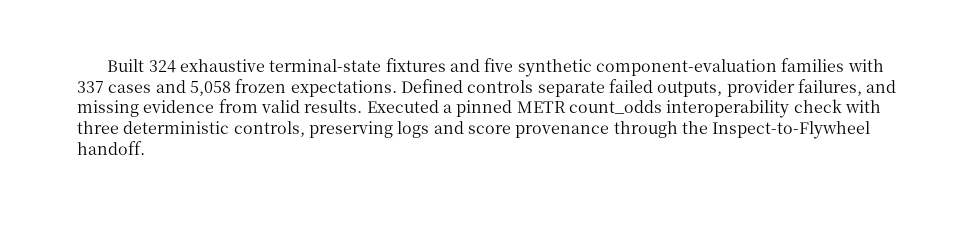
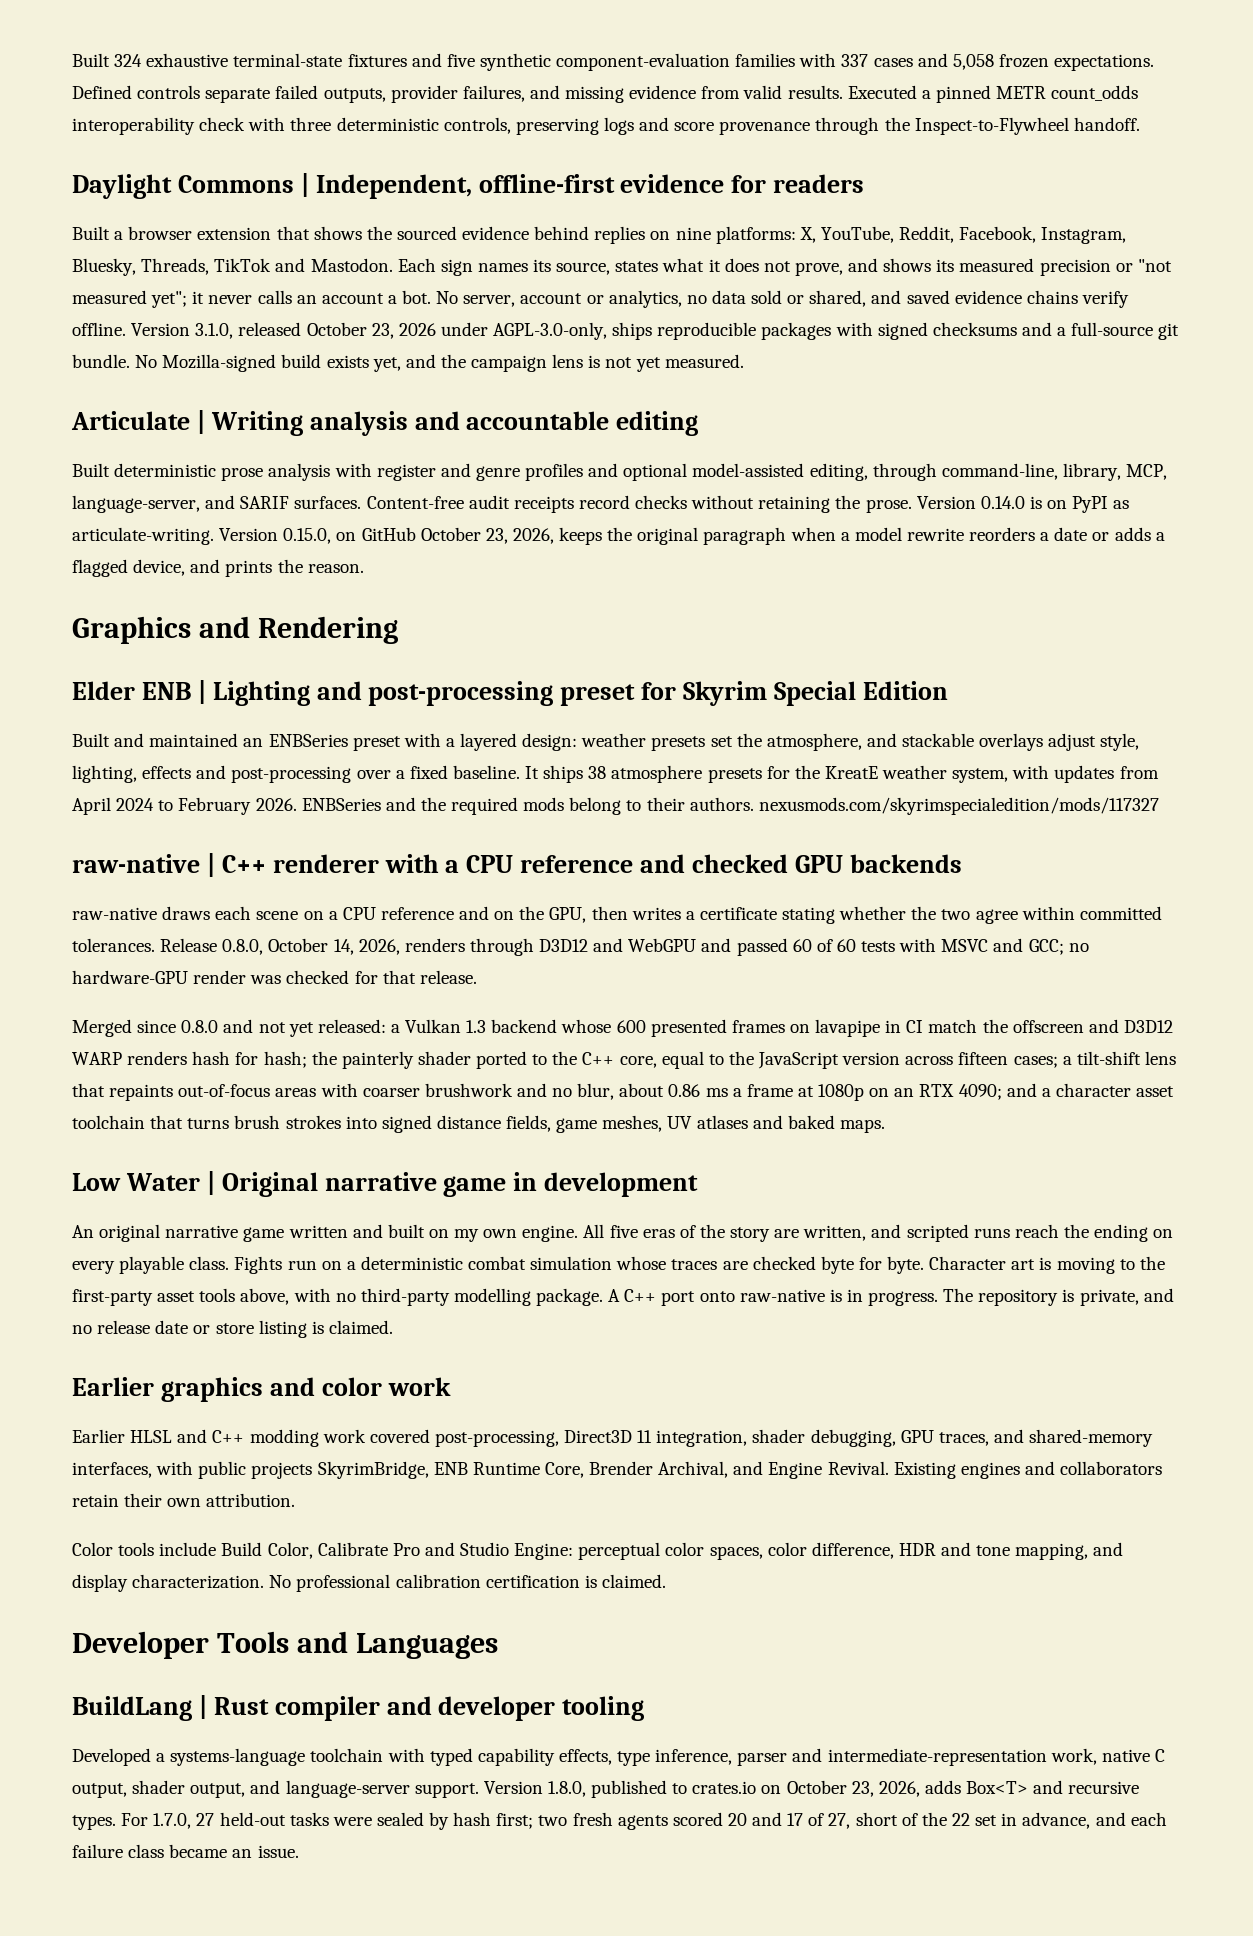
+ Daylight Commons | Independent, offline-first evidence for readers
+ Built a browser extension that shows the sourced evidence behind replies on nine platforms: X, YouTube, Reddit, Facebook, Instagram, Bluesky, Threads, TikTok and Mastodon. Each sign names its source, states what it does not prove, and shows its measured precision or "not measured yet"; it never calls an account a bot. No server, account or analytics, no data sold or shared, and saved evidence chains verify offline. Version 3.1.0, released October 23, 2026 under AGPL-3.0-only, ships reproducible packages with signed checksums and a full-source git bundle. No Mozilla-signed build exists yet, and the campaign lens is not yet measured.
+ Articulate | Writing analysis and accountable editing
+ Built deterministic prose analysis with register and genre profiles and optional model-assisted editing, through command-line, library, MCP, language-server, and SARIF surfaces. Content-free audit receipts record checks without retaining the prose. Version 0.14.0 is on PyPI as articulate-writing. Version 0.15.0, on GitHub October 23, 2026, keeps the original paragraph when a model rewrite reorders a date or adds a flagged device, and prints the reason.
+ Graphics and Rendering
+ Elder ENB | Lighting and post-processing preset for Skyrim Special Edition
+ Built and maintained an ENBSeries preset with a layered design: weather presets set the atmosphere, and stackable overlays adjust style, lighting, effects and post-processing over a fixed baseline. It ships 38 atmosphere presets for the KreatE weather system, with updates from April 2024 to February 2026. ENBSeries and the required mods belong to their authors. nexusmods.com/skyrimspecialedition/mods/117327
+ raw-native | C++ renderer with a CPU reference and checked GPU backends
+ raw-native draws each scene on a CPU reference and on the GPU, then writes a certificate stating whether the two agree within committed tolerances. Release 0.8.0, October 14, 2026, renders through D3D12 and WebGPU and passed 60 of 60 tests with MSVC and GCC; no hardware-GPU render was checked for that release.
+ Merged since 0.8.0 and not yet released: a Vulkan 1.3 backend whose 600 presented frames on lavapipe in CI match the offscreen and D3D12 WARP renders hash for hash; the painterly shader ported to the C++ core, equal to the JavaScript version across fifteen cases; a tilt-shift lens that repaints out-of-focus areas with coarser brushwork and no blur, about 0.86 ms a frame at 1080p on an RTX 4090; and a character asset toolchain that turns brush strokes into signed distance fields, game meshes, UV atlases and baked maps.
+ Low Water | Original narrative game in development
+ An original narrative game written and built on my own engine. All five eras of the story are written, and scripted runs reach the ending on every playable class. Fights run on a deterministic combat simulation whose traces are checked byte for byte. Character art is moving to the first-party asset tools above, with no third-party modelling package. A C++ port onto raw-native is in progress. The repository is private, and no release date or store listing is claimed.
+ Earlier graphics and color work
+ Earlier HLSL and C++ modding work covered post-processing, Direct3D 11 integration, shader debugging, GPU traces, and shared-memory interfaces, with public projects SkyrimBridge, ENB Runtime Core, Brender Archival, and Engine Revival. Existing engines and collaborators retain their own attribution.
+ Color tools include Build Color, Calibrate Pro and Studio Engine: perceptual color spaces, color difference, HDR and tone mapping, and display characterization. No professional calibration certification is claimed.
+ Developer Tools and Languages
+ BuildLang | Rust compiler and developer tooling
+ Developed a systems-language toolchain with typed capability effects, type inference, parser and intermediate-representation work, native C output, shader output, and language-server support. Version 1.8.0, published to crates.io on October 23, 2026, adds Box<T> and recursive types. For 1.7.0, 27 held-out tasks were sealed by hash first; two fresh agents scored 20 and 17 of 27, short of the 22 set in advance, and each failure class became an issue.

